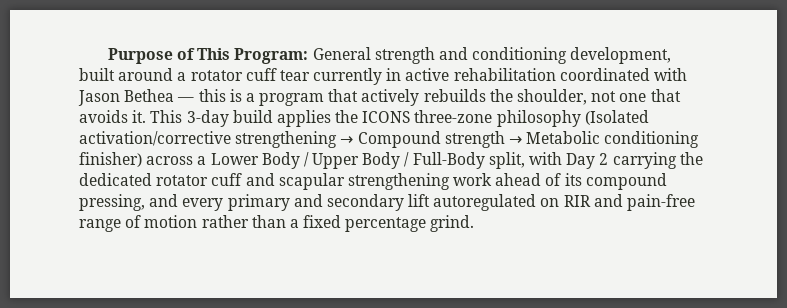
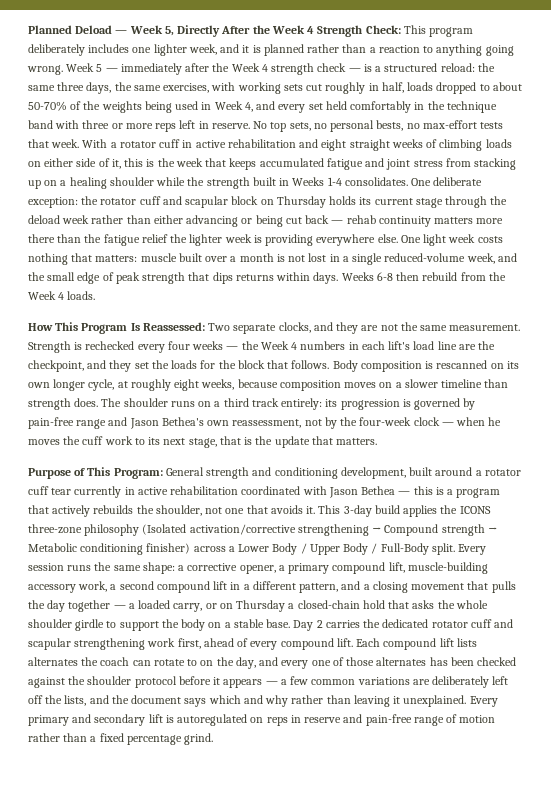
+ Planned Deload — Week 5, Directly After the Week 4 Strength Check: This program deliberately includes one lighter week, and it is planned rather than a reaction to anything going wrong. Week 5 — immediately after the Week 4 strength check — is a structured reload: the same three days, the same exercises, with working sets cut roughly in half, loads dropped to about 50-70% of the weights being used in Week 4, and every set held comfortably in the technique band with three or more reps left in reserve. No top sets, no personal bests, no max-effort tests that week. With a rotator cuff in active rehabilitation and eight straight weeks of climbing loads on either side of it, this is the week that keeps accumulated fatigue and joint stress from stacking up on a healing shoulder while the strength built in Weeks 1-4 consolidates. One deliberate exception: the rotator cuff and scapular block on Thursday holds its current stage through the deload week rather than either advancing or being cut back — rehab continuity matters more there than the fatigue relief the lighter week is providing everywhere else. One light week costs nothing that matters: muscle built over a month is not lost in a single reduced-volume week, and the small edge of peak strength that dips returns within days. Weeks 6-8 then rebuild from the Week 4 loads.
+ How This Program Is Reassessed: Two separate clocks, and they are not the same measurement. Strength is rechecked every four weeks — the Week 4 numbers in each lift's load line are the checkpoint, and they set the loads for the block that follows. Body composition is rescanned on its own longer cycle, at roughly eight weeks, because composition moves on a slower timeline than strength does. The shoulder runs on a third track entirely: its progression is governed by pain-free range and Jason Bethea's own reassessment, not by the four-week clock — when he moves the cuff work to its next stage, that is the update that matters.
- This 3-day build applies the ICONS three-zone philosophy (Isolated activation/corrective strengthening → Compound strength → Metabolic conditioning finisher) across a Lower Body / Upper Body / Full-Body split, with Day 2 carrying the dedicated rotator cuff and scapular strengthening work ahead of its compound pressing, and every primary and secondary lift autoregulated on RIR and pain-free range of motion rather than a fixed percentage grind.
+ This 3-day build applies the ICONS three-zone philosophy (Isolated activation/corrective strengthening → Compound strength → Metabolic conditioning finisher) across a Lower Body / Upper Body / Full-Body split. Every session runs the same shape: a corrective opener, a primary compound lift, muscle-building accessory work, a second compound lift in a different pattern, and a closing movement that pulls the day together — a loaded carry, or on Thursday a closed-chain hold that asks the whole shoulder girdle to support the body on a stable base. Day 2 carries the dedicated rotator cuff and scapular strengthening work first, ahead of every compound lift. Each compound lift lists alternates the coach can rotate to on the day, and every one of those alternates has been checked against the shoulder protocol before it appears — a few common variations are deliberately left off the lists, and the document says which and why rather than leaving it unexplained. Every primary and secondary lift is autoregulated on reps in reserve and pain-free range of motion rather than a fixed percentage grind.

